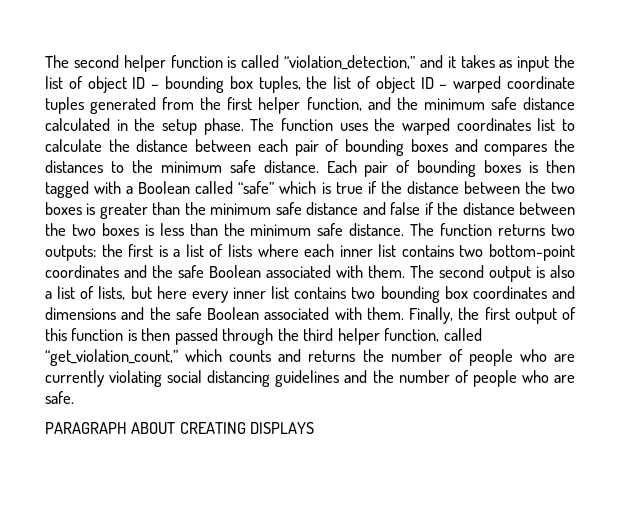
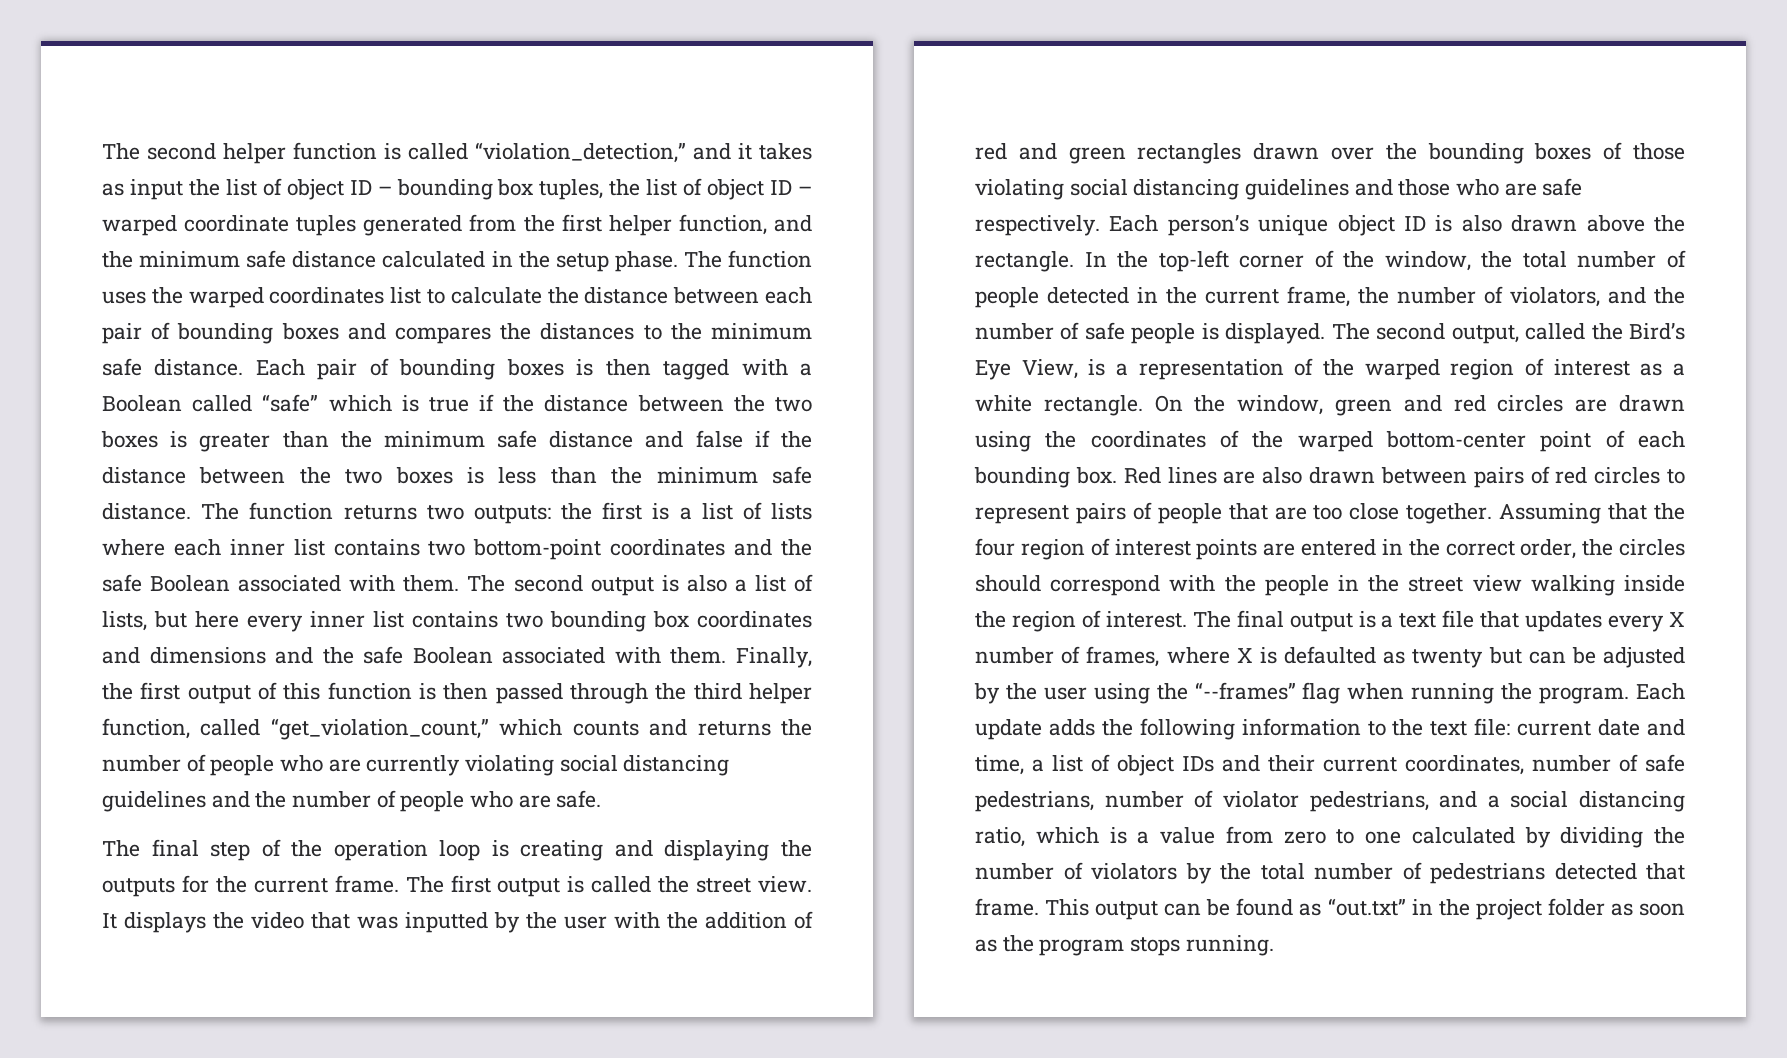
- PARAGRAPH ABOUT CREATING DISPLAYS
+ The final step of the operation loop is creating and displaying the outputs for the current frame. The first output is called the street view. It displays the video that was inputted by the user with the addition of red and green rectangles drawn over the bounding boxes of those violating social distancing guidelines and those who are safe respectively. Each person’s unique object ID is also drawn above the rectangle. In the top-left corner of the window, the total number of people detected in the current frame, the number of violators, and the number of safe people is displayed. The second output, called the Bird’s Eye View, is a representation of the warped region of interest as a white rectangle. On the window, green and red circles are drawn using the coordinates of the warped bottom-center point of each bounding box. Red lines are also drawn between pairs of red circles to represent pairs of people that are too close together. Assuming that the four region of interest points are entered in the correct order, the circles should correspond with the people in the street view walking inside the region of interest. The final output is a text file that updates every X number of frames, where X is defaulted as twenty but can be adjusted by the user using the “--frames” flag when running the program. Each update adds the following information to the text file: current date and time, a list of object IDs and their current coordinates, number of safe pedestrians, number of violator pedestrians, and a social distancing ratio, which is a value from zero to one calculated by dividing the number of violators by the total number of pedestrians detected that frame. This output can be found as “out.txt” in the project folder as soon as the program stops running.

